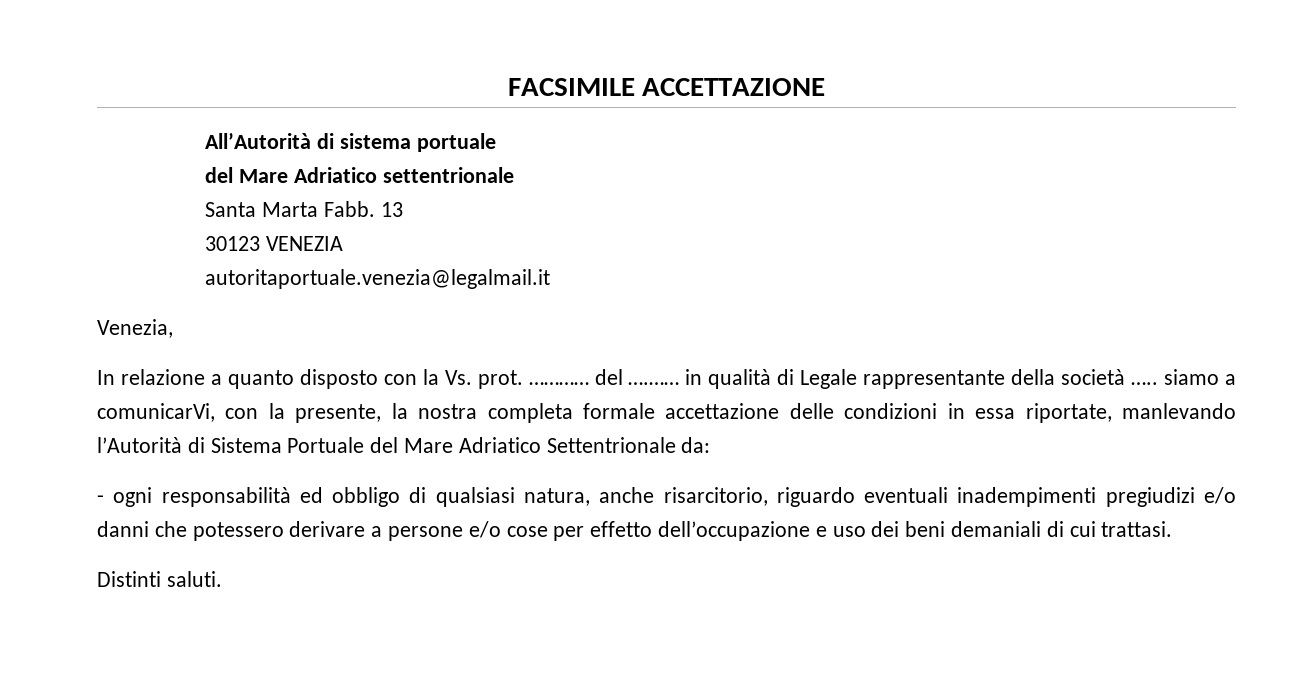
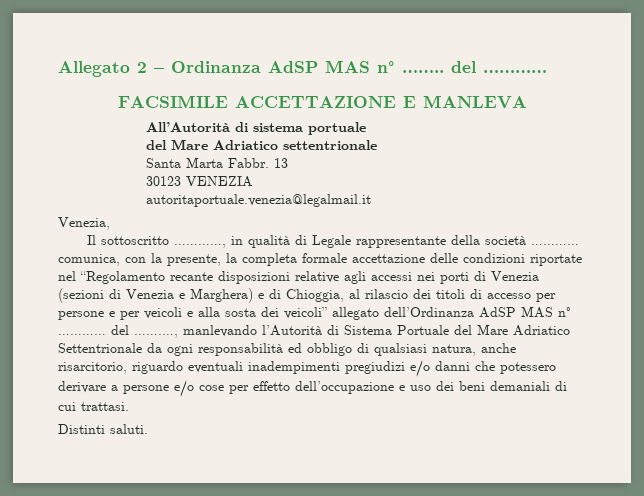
+ Allegato 2 – Ordinanza AdSP MAS n° …….. del …………
- FACSIMILE ACCETTAZIONE
+ FACSIMILE ACCETTAZIONE E MANLEVA
- Santa Marta Fabb.
+ Santa Marta Fabbr.
- In relazione a quanto disposto con la Vs. prot. ………… del ….…… in qualità di Legale rappresentante della società ….. siamo a comunicarVi, con la presente, la nostra completa formale accettazione delle condizioni in essa riportate, manlevando l’Autorità di Sistema Portuale del Mare Adriatico Settentrionale da:
- - ogni responsabilità ed obbligo di qualsiasi natura, anche risarcitorio, riguardo eventuali inadempimenti pregiudizi e/o danni che potessero derivare a persone e/o cose per effetto dell’occupazione e uso dei beni demaniali di cui trattasi.
+ Il sottoscritto …………, in qualità di Legale rappresentante della società ………… comunica, con la presente, la completa formale accettazione delle condizioni riportate nel “Regolamento recante disposizioni relative agli accessi nei porti di Venezia (sezioni di Venezia e Marghera) e di Chioggia, al rilascio dei titoli di accesso per persone e per veicoli e alla sosta dei veicoli” allegato dell’Ordinanza AdSP MAS n° ………… del …….…, manlevando l’Autorità di Sistema Portuale del Mare Adriatico Settentrionale da ogni responsabilità ed obbligo di qualsiasi natura, anche risarcitorio, riguardo eventuali inadempimenti pregiudizi e/o danni che potessero derivare a persone e/o cose per effetto dell’occupazione e uso dei beni demaniali di cui trattasi.

